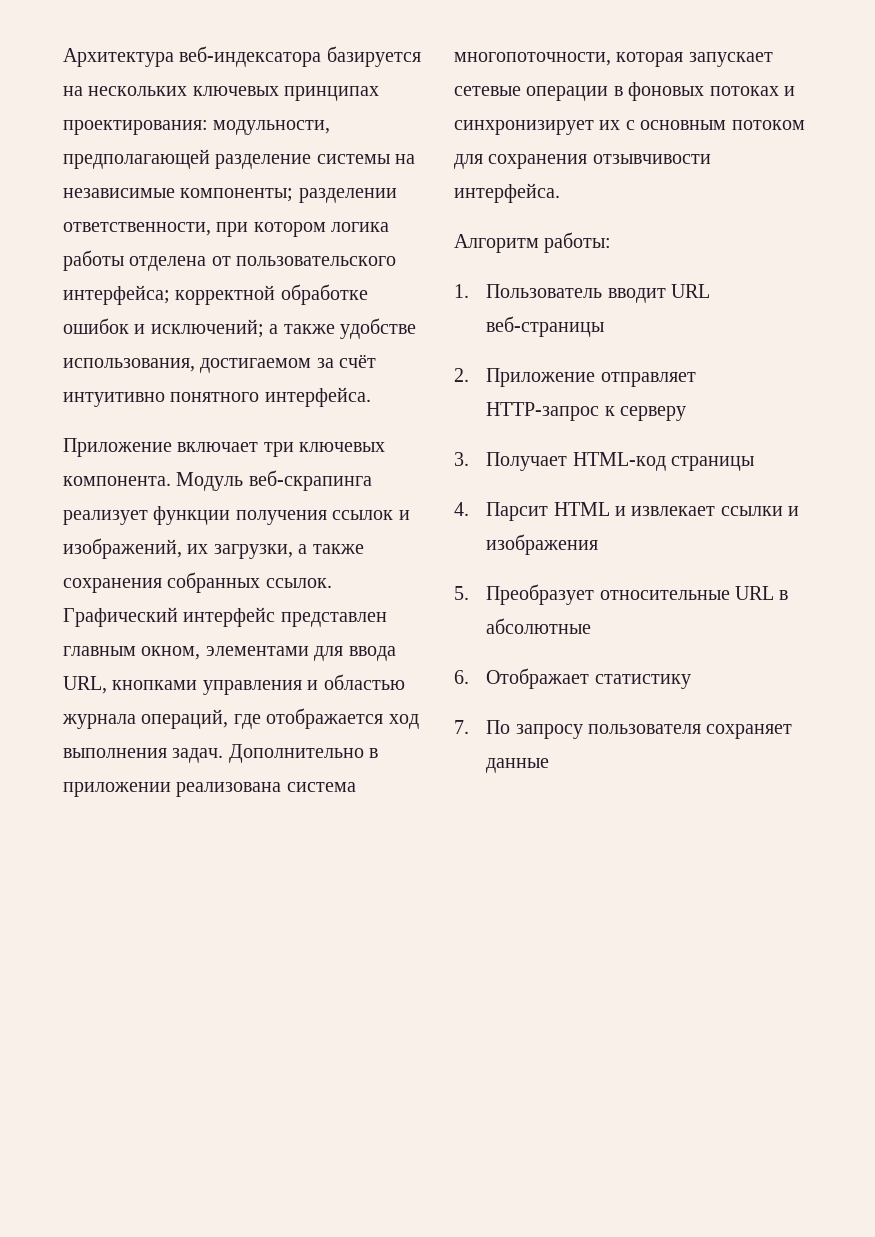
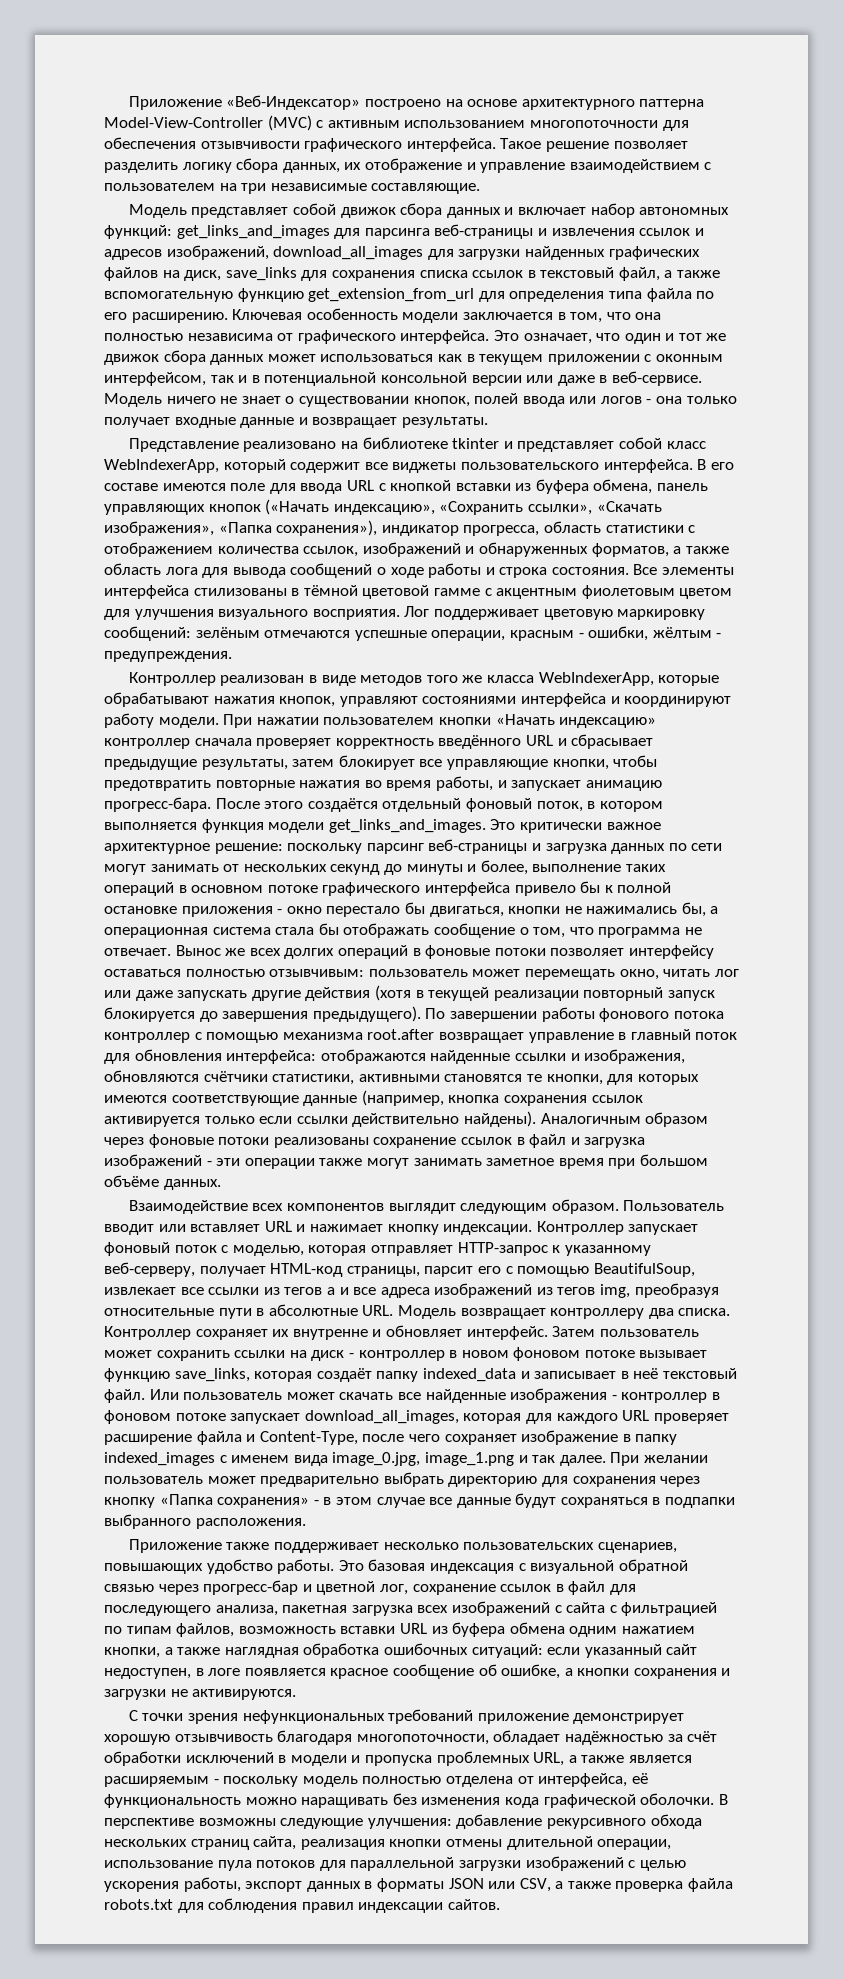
- Архитектура веб-индексатора базируется на нескольких ключевых принципах проектирования: модульности, предполагающей разделение системы на независимые компоненты; разделении ответственности, при котором логика работы отделена от пользовательского интерфейса; корректной обработке ошибок и исключений; а также удобстве использования, достигаемом за счёт интуитивно понятного интерфейса.
- Приложение включает три ключевых компонента. Модуль веб-скрапинга реализует функции получения ссылок и изображений, их загрузки, а также сохранения собранных ссылок. Графический интерфейс представлен главным окном, элементами для ввода URL, кнопками управления и областью журнала операций, где отображается ход выполнения задач. Дополнительно в приложении реализована система многопоточности, которая запускает сетевые операции в фоновых потоках и синхронизирует их с основным потоком для сохранения отзывчивости интерфейса.
- Алгоритм работы:
- 1. Пользователь вводит URL веб-страницы
- 2. Приложение отправляет HTTP-запрос к серверу
- 3. Получает HTML-код страницы
- 4. Парсит HTML и извлекает ссылки и изображения
- 5. Преобразует относительные URL в абсолютные
- 6. Отображает статистику
- 7. По запросу пользователя сохраняет данные
+ Приложение «Веб-Индексатор» построено на основе архитектурного паттерна Model-View-Controller (MVC) с активным использованием многопоточности для обеспечения отзывчивости графического интерфейса. Такое решение позволяет разделить логику сбора данных, их отображение и управление взаимодействием с пользователем на три независимые составляющие.
+ Модель представляет собой движок сбора данных и включает набор автономных функций: get_links_and_images для парсинга веб-страницы и извлечения ссылок и адресов изображений, download_all_images для загрузки найденных графических файлов на диск, save_links для сохранения списка ссылок в текстовый файл, а также вспомогательную функцию get_extension_from_url для определения типа файла по его расширению. Ключевая особенность модели заключается в том, что она полностью независима от графического интерфейса. Это означает, что один и тот же движок сбора данных может использоваться как в текущем приложении с оконным интерфейсом, так и в потенциальной консольной версии или даже в веб-сервисе. Модель ничего не знает о существовании кнопок, полей ввода или логов - она только получает входные данные и возвращает результаты.
+ Представление реализовано на библиотеке tkinter и представляет собой класс WebIndexerApp, который содержит все виджеты пользовательского интерфейса. В его составе имеются поле для ввода URL с кнопкой вставки из буфера обмена, панель управляющих кнопок («Начать индексацию», «Сохранить ссылки», «Скачать изображения», «Папка сохранения»), индикатор прогресса, область статистики с отображением количества ссылок, изображений и обнаруженных форматов, а также область лога для вывода сообщений о ходе работы и строка состояния. Все элементы интерфейса стилизованы в тёмной цветовой гамме с акцентным фиолетовым цветом для улучшения визуального восприятия. Лог поддерживает цветовую маркировку сообщений: зелёным отмечаются успешные операции, красным - ошибки, жёлтым - предупреждения.
+ Контроллер реализован в виде методов того же класса WebIndexerApp, которые обрабатывают нажатия кнопок, управляют состояниями интерфейса и координируют работу модели. При нажатии пользователем кнопки «Начать индексацию» контроллер сначала проверяет корректность введённого URL и сбрасывает предыдущие результаты, затем блокирует все управляющие кнопки, чтобы предотвратить повторные нажатия во время работы, и запускает анимацию прогресс-бара. После этого создаётся отдельный фоновый поток, в котором выполняется функция модели get_links_and_images. Это критически важное архитектурное решение: поскольку парсинг веб-страницы и загрузка данных по сети могут занимать от нескольких секунд до минуты и более, выполнение таких операций в основном потоке графического интерфейса привело бы к полной остановке приложения - окно перестало бы двигаться, кнопки не нажимались бы, а операционная система стала бы отображать сообщение о том, что программа не отвечает. Вынос же всех долгих операций в фоновые потоки позволяет интерфейсу оставаться полностью отзывчивым: пользователь может перемещать окно, читать лог или даже запускать другие действия (хотя в текущей реализации повторный запуск блокируется до завершения предыдущего). По завершении работы фонового потока контроллер с помощью механизма root.after возвращает управление в главный поток для обновления интерфейса: отображаются найденные ссылки и изображения, обновляются счётчики статистики, активными становятся те кнопки, для которых имеются соответствующие данные (например, кнопка сохранения ссылок активируется только если ссылки действительно найдены). Аналогичным образом через фоновые потоки реализованы сохранение ссылок в файл и загрузка изображений - эти операции также могут занимать заметное время при большом объёме данных.
+ Взаимодействие всех компонентов выглядит следующим образом. Пользователь вводит или вставляет URL и нажимает кнопку индексации. Контроллер запускает фоновый поток с моделью, которая отправляет HTTP-запрос к указанному веб-серверу, получает HTML-код страницы, парсит его с помощью BeautifulSoup, извлекает все ссылки из тегов a и все адреса изображений из тегов img, преобразуя относительные пути в абсолютные URL. Модель возвращает контроллеру два списка. Контроллер сохраняет их внутренне и обновляет интерфейс. Затем пользователь может сохранить ссылки на диск - контроллер в новом фоновом потоке вызывает функцию save_links, которая создаёт папку indexed_data и записывает в неё текстовый файл. Или пользователь может скачать все найденные изображения - контроллер в фоновом потоке запускает download_all_images, которая для каждого URL проверяет расширение файла и Content-Type, после чего сохраняет изображение в папку indexed_images с именем вида image_0.jpg, image_1.png и так далее. При желании пользователь может предварительно выбрать директорию для сохранения через кнопку «Папка сохранения» - в этом случае все данные будут сохраняться в подпапки выбранного расположения.
+ Приложение также поддерживает несколько пользовательских сценариев, повышающих удобство работы. Это базовая индексация с визуальной обратной связью через прогресс-бар и цветной лог, сохранение ссылок в файл для последующего анализа, пакетная загрузка всех изображений с сайта с фильтрацией по типам файлов, возможность вставки URL из буфера обмена одним нажатием кнопки, а также наглядная обработка ошибочных ситуаций: если указанный сайт недоступен, в логе появляется красное сообщение об ошибке, а кнопки сохранения и загрузки не активируются.
+ С точки зрения нефункциональных требований приложение демонстрирует хорошую отзывчивость благодаря многопоточности, обладает надёжностью за счёт обработки исключений в модели и пропуска проблемных URL, а также является расширяемым - поскольку модель полностью отделена от интерфейса, её функциональность можно наращивать без изменения кода графической оболочки. В перспективе возможны следующие улучшения: добавление рекурсивного обхода нескольких страниц сайта, реализация кнопки отмены длительной операции, использование пула потоков для параллельной загрузки изображений с целью ускорения работы, экспорт данных в форматы JSON или CSV, а также проверка файла robots.txt для соблюдения правил индексации сайтов.

